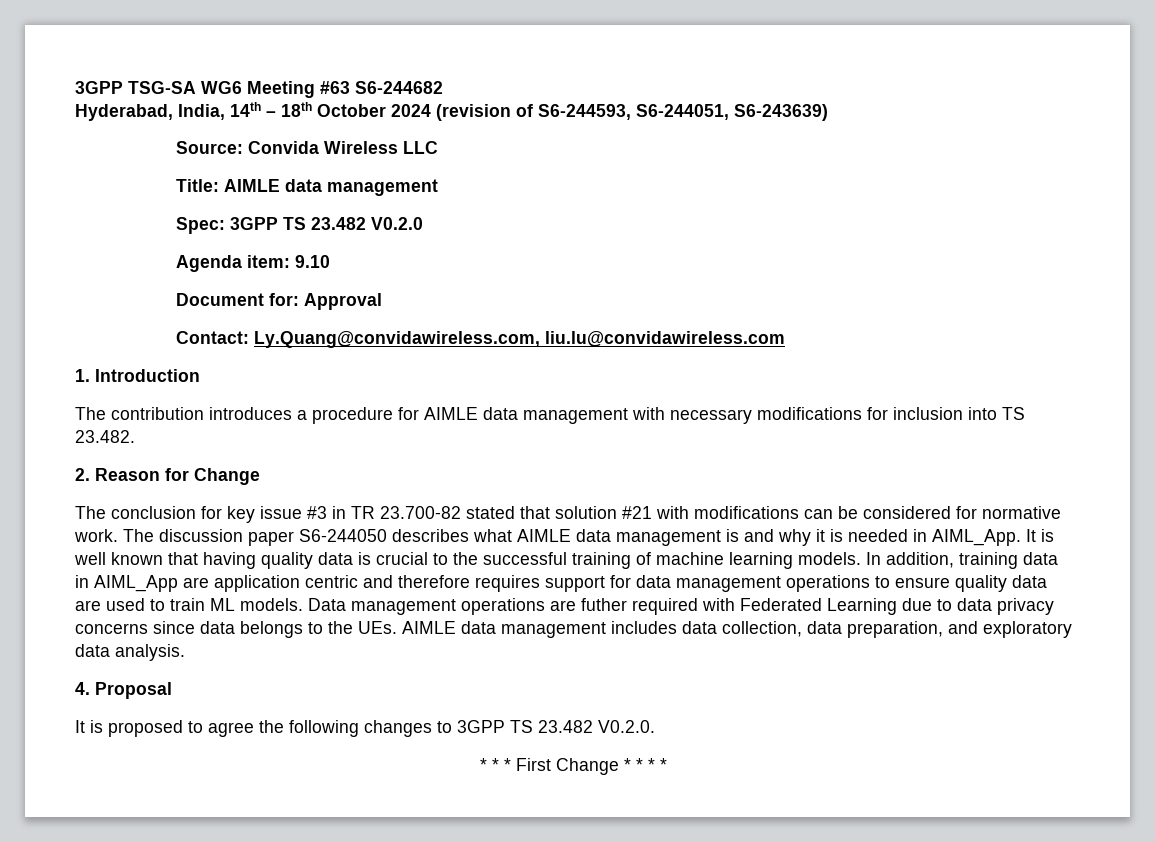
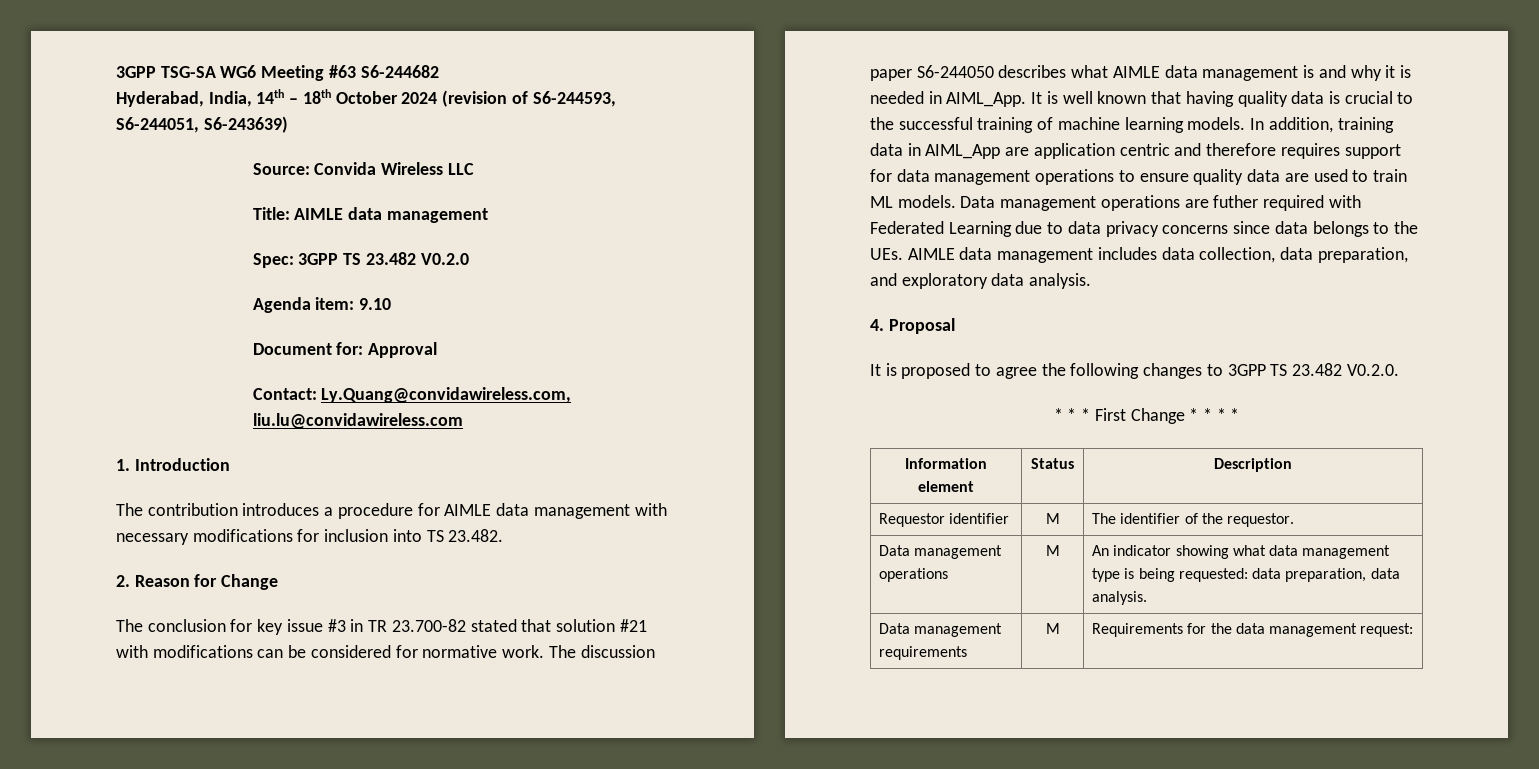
+ Information element | Status | Description
+ Requestor identifier | M | The identifier of the requestor.
+ Data management operations | M | An indicator showing what data management type is being requested: data preparation, data analysis.
+ Data management requirements | M | Requirements for the data management request:

